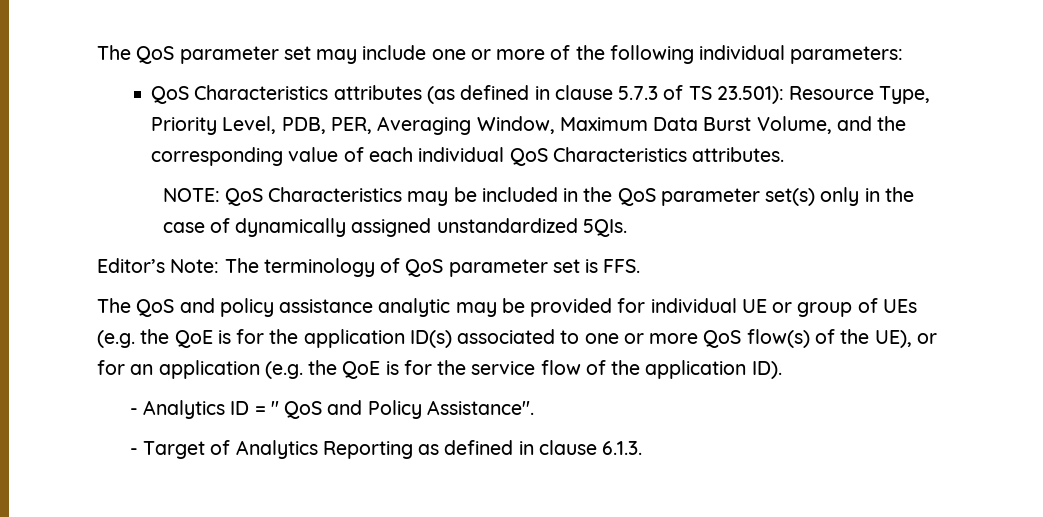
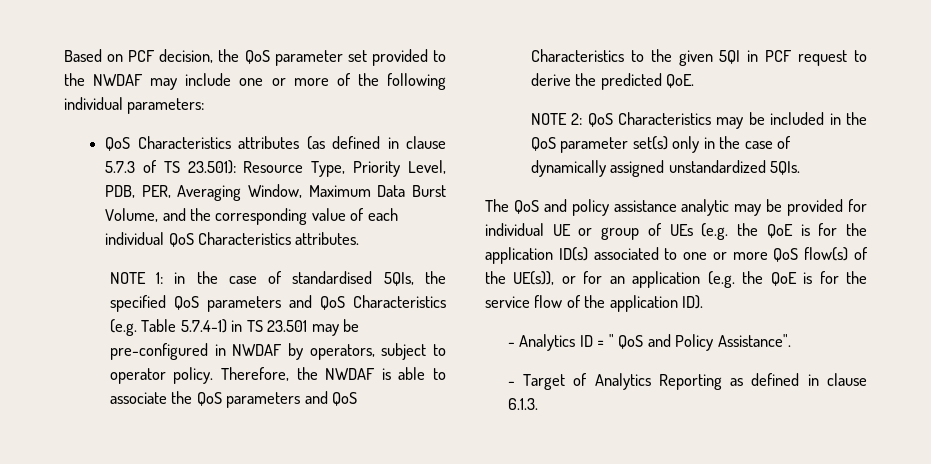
- The QoS parameter set may include one or more of the following individual parameters:
+ Based on PCF decision, the QoS parameter set provided to the NWDAF may include one or more of the following individual parameters:
- NOTE: QoS Characteristics may be included in the QoS parameter set(s) only in the case of dynamically assigned unstandardized 5QIs.
+ NOTE 1: in the case of standardised 5QIs, the specified QoS parameters and QoS Characteristics (e.g. Table 5.7.4-1) in TS 23.501 may be pre-configured in NWDAF by operators, subject to operator policy. Therefore, the NWDAF is able to associate the QoS parameters and QoS Characteristics to the given 5QI in PCF request to derive the predicted QoE.
+ NOTE 2: QoS Characteristics may be included in the QoS parameter set(s) only in the case of dynamically assigned unstandardized 5QIs.
- Editor’s Note: The terminology of QoS parameter set is FFS.
- The QoS and policy assistance analytic may be provided for individual UE or group of UEs (e.g. the QoE is for the application ID(s) associated to one or more QoS flow(s) of the UE), or for an application (e.g. the QoE is for the service flow of the application ID).
+ The QoS and policy assistance analytic may be provided for individual UE or group of UEs (e.g. the QoE is for the application ID(s) associated to one or more QoS flow(s) of the UE(s)), or for an application (e.g. the QoE is for the service flow of the application ID).

